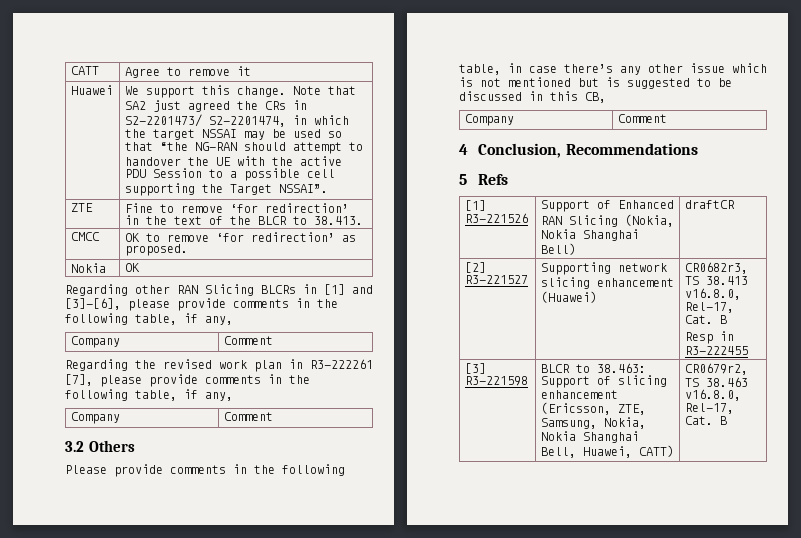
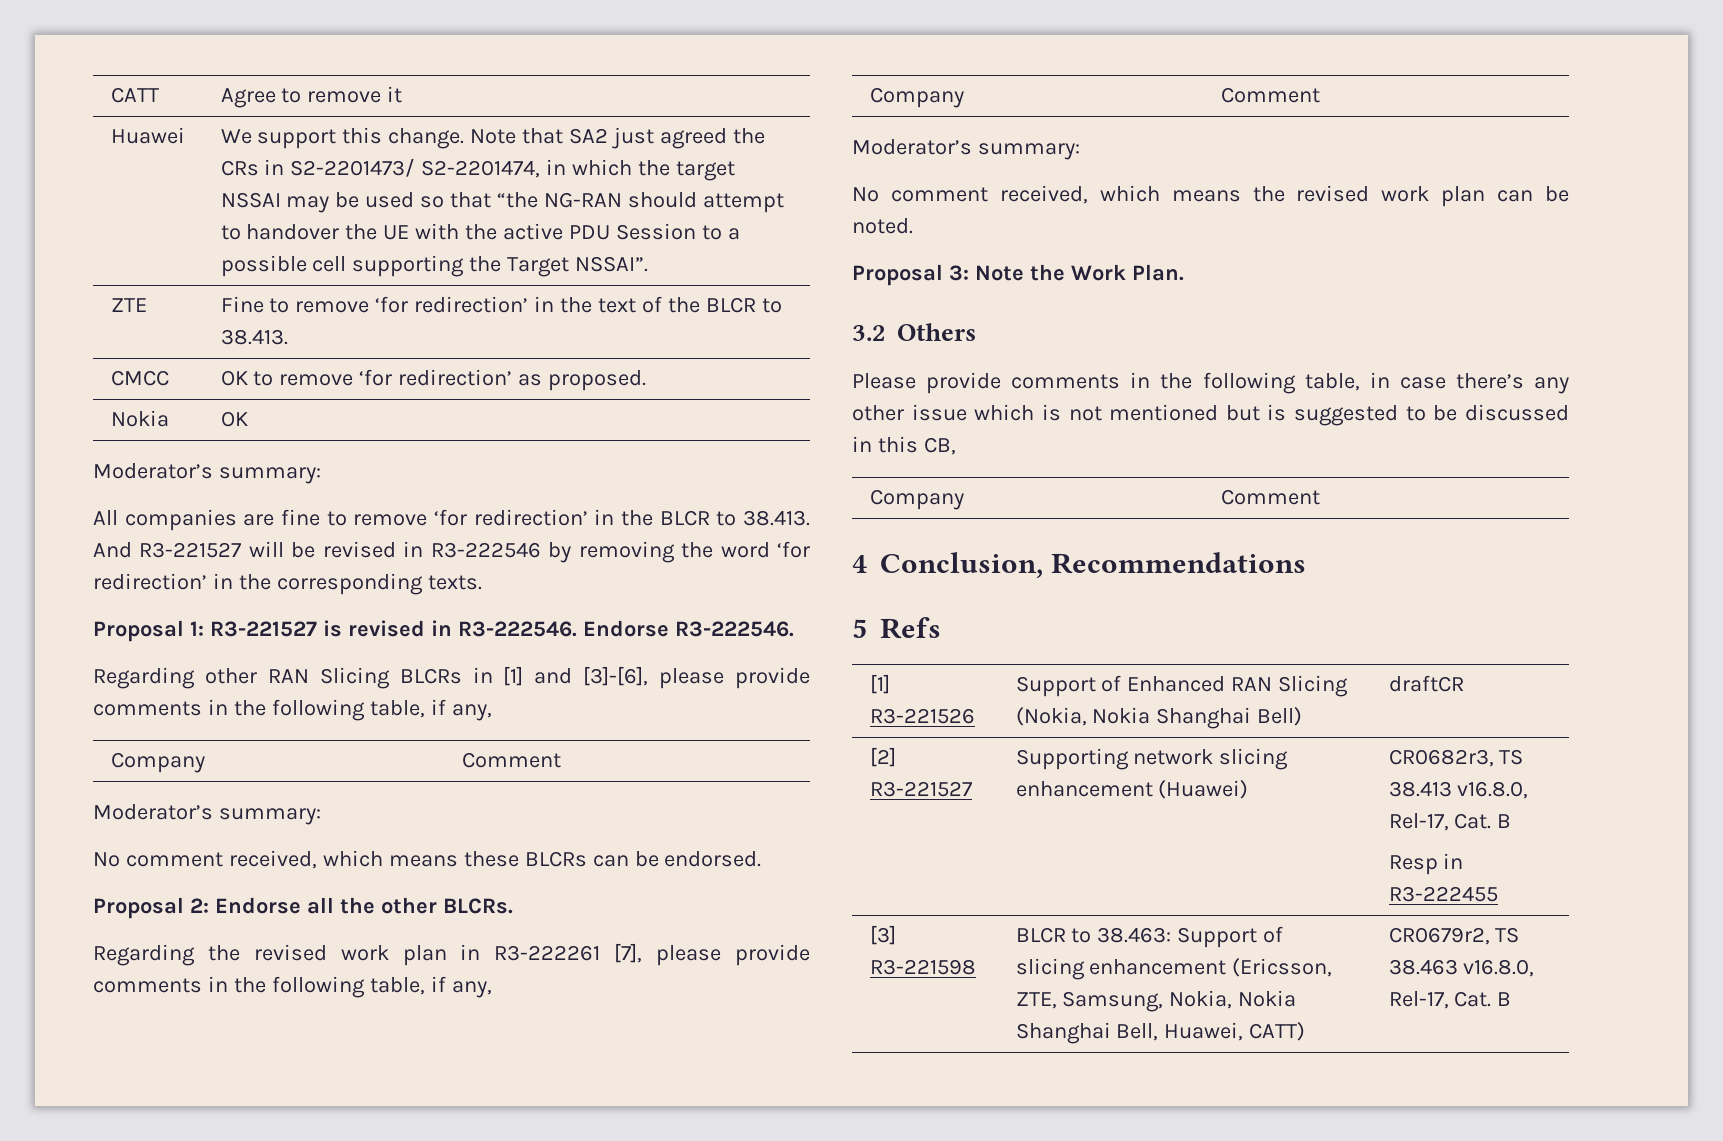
  Nokia | OK
+ Moderator’s summary:
+ All companies are fine to remove ‘for redirection’ in the BLCR to 38.413. And R3-221527 will be revised in R3-222546 by removing the word ‘for redirection’ in the corresponding texts.
+ Proposal 1: R3-221527 is revised in R3-222546. Endorse R3-222546.
  Regarding other RAN Slicing BLCRs in [1] and [3]-[6], please provide comments in the following table, if any,
  Company | Comment
+ Moderator’s summary:
+ No comment received, which means these BLCRs can be endorsed.
+ Proposal 2: Endorse all the other BLCRs.
  Regarding the revised work plan in R3-222261 [7], please provide comments in the following table, if any,
  Company | Comment
+ Moderator’s summary:
+ No comment received, which means the revised work plan can be noted.
+ Proposal 3: Note the Work Plan.

